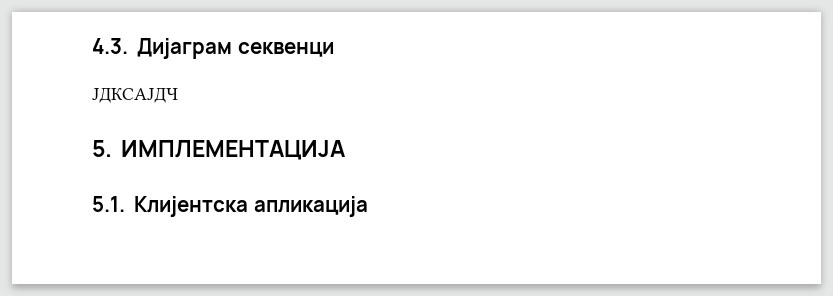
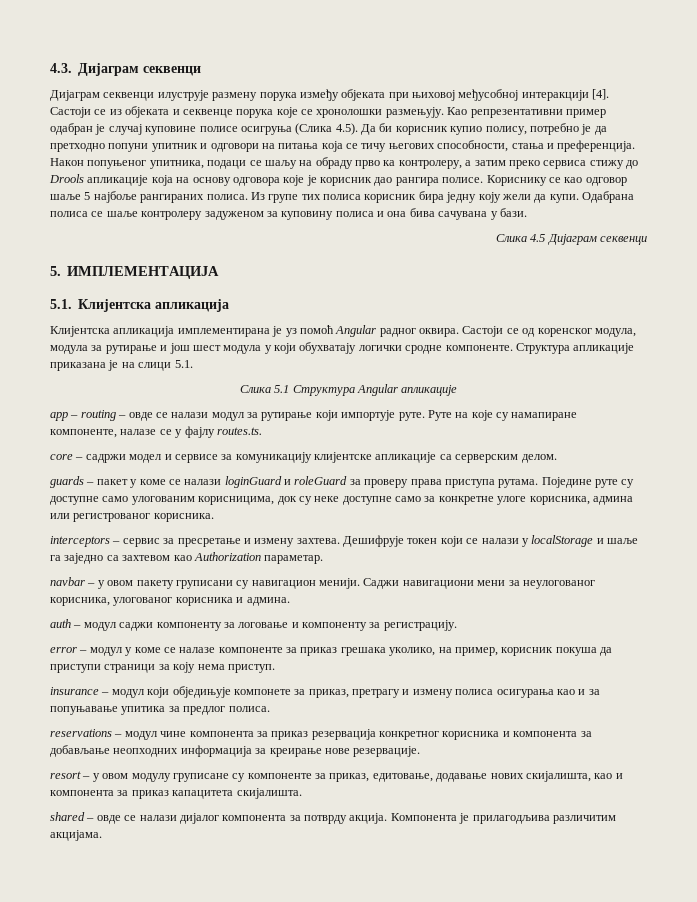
- ЈДКСАЈДЧ
+ Дијаграм секвенци илуструје размену порука између објеката при њиховој међусобној интеракцији [4]. Састоји се из објеката и секвенце порука које се хронолошки размењују. Као репрезентативни пример одабран је случај куповине полисе осигруња (Слика 4.5). Да би корисник купио полису, потребно је да претходно попуни упитник и одговори на питања која се тичу његових способности, стања и преференција. Након попуњеног упитника, подаци се шаљу на обраду прво ка контролеру, а затим преко сервиса стижу до Drools апликације која на основу одговора које је корисник дао рангира полисе. Кориснику се као одговор шаље 5 најбоље рангираних полиса. Из групе тих полиса корисник бира једну коју жели да купи. Одабрана полиса се шаље контролеру задуженом за куповину полиса и она бива сачувана у бази.
+ Слика 4.5 Дијаграм секвенци
+ Клијентска апликација имплементирана је уз помоћ Angular радног оквира. Састоји се од коренског модула, модула за рутирање и још шест модула у који обухватају логички сродне компоненте. Структура апликације приказана је на слици 5.1.
+ Слика 5.1 Структура Angular апликације
+ app – routing – овде се налази модул за рутирање који импортује руте. Руте на које су намапиране компоненте, налазе се у фајлу routes.ts.
+ core – садржи модел и сервисе за комуникацију клијентске апликације са серверским делом.
+ guards – пакет у коме се налази loginGuard и roleGuard за проверу права приступа рутама. Поједине руте су доступне само улогованим корисницима, док су неке доступне само за конкретне улоге корисника, админа или регистрованог корисника.
+ interceptors – сервис за пресретање и измену захтева. Дешифрује токен који се налази у localStorage и шаље га заједно са захтевом као Authorization параметар.
+ navbar – у овом пакету груписани су навигацион менији. Саджи навигациони мени за неулогованог корисника, улогованог корисника и админа.
+ auth – модул саджи компоненту за логовање и компоненту за регистрацију.
+ error – модул у коме се налазе компоненте за приказ грешака уколико, на пример, корисник покуша да приступи страници за коју нема приступ.
+ insurance – модул који обједињује компонете за приказ, претрагу и измену полиса осигурања као и за попуњавање упитика за предлог полиса.
+ reservations – модул чине компонента за приказ резервација конкретног корисника и компонента за добављање неопходних информација за креирање нове резервације.
+ resort – у овом модулу груписане су компоненте за приказ, едитовање, додавање нових скијалишта, као и компонента за приказ капацитета скијалишта.
+ shared – овде се налази дијалог компонента за потврду акција. Компонента је прилагодљива различитим акцијама.

